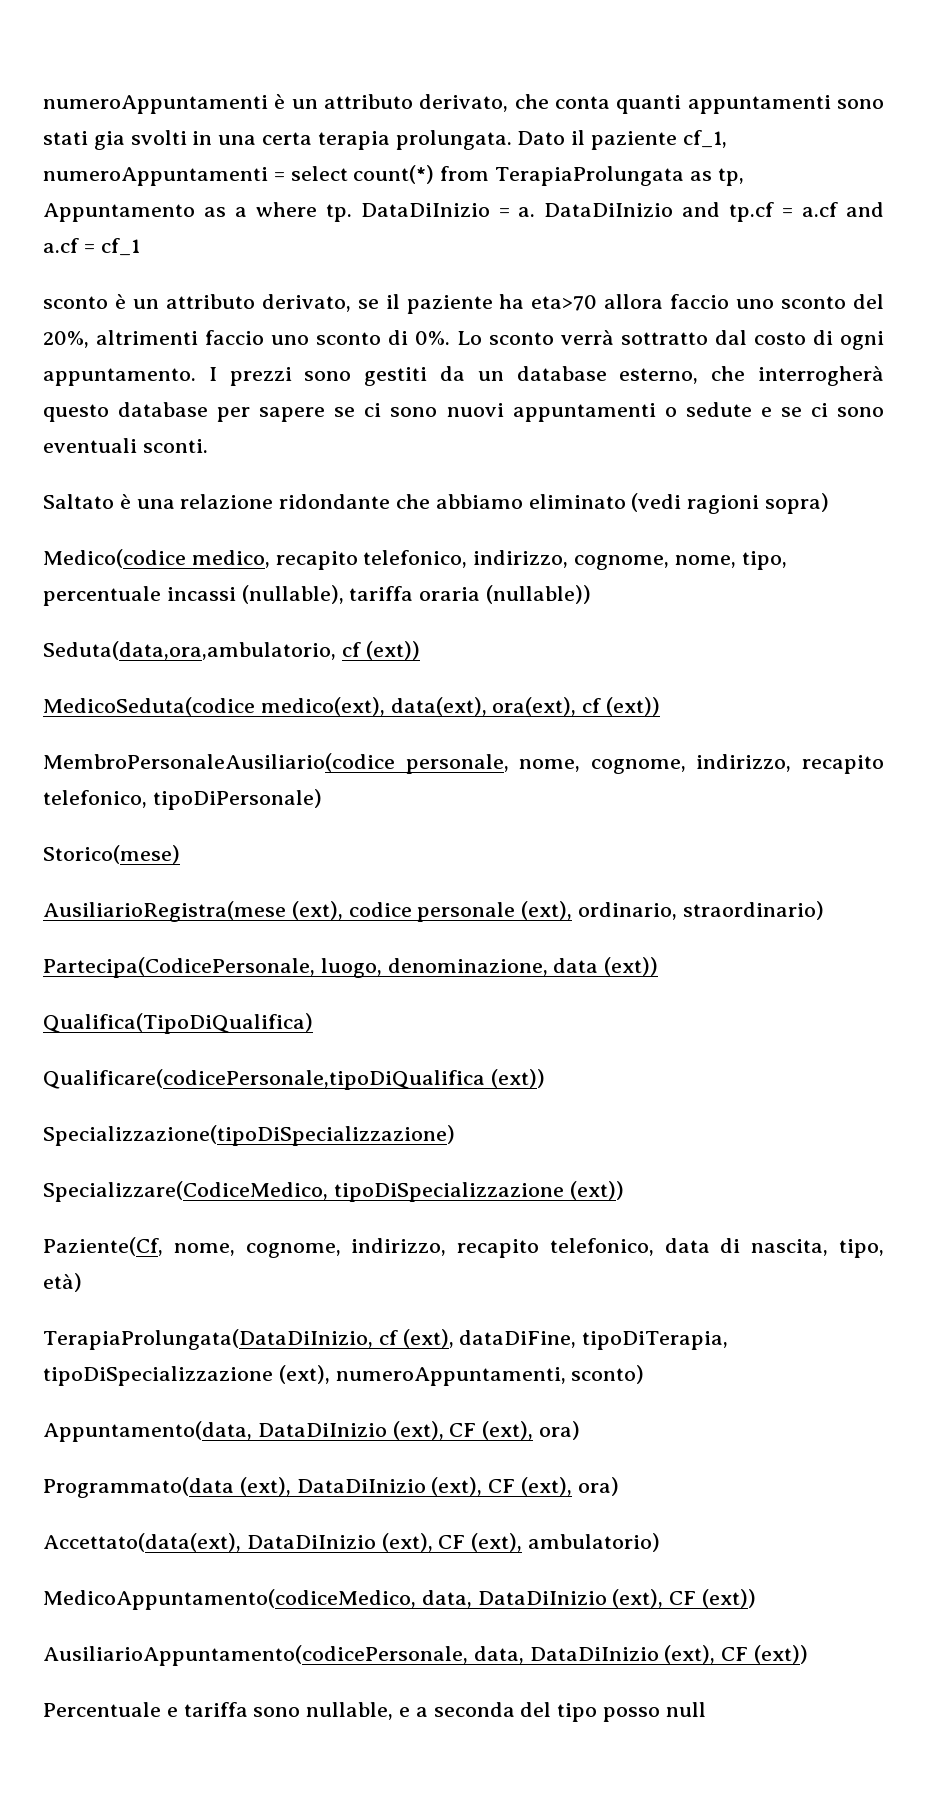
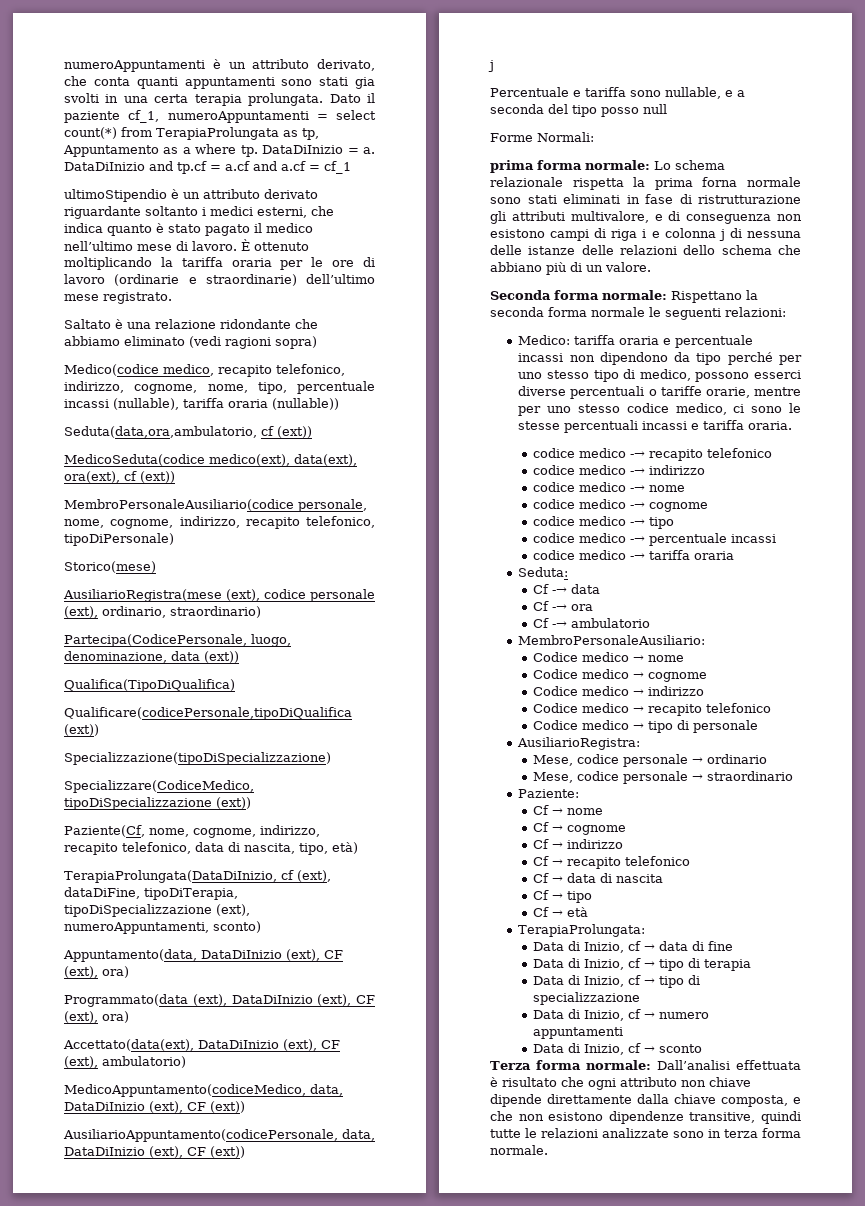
- sconto è un attributo derivato, se il paziente ha eta>70 allora faccio uno sconto del 20%, altrimenti faccio uno sconto di 0%. Lo sconto verrà sottratto dal costo di ogni appuntamento. I prezzi sono gestiti da un database esterno, che interrogherà questo database per sapere se ci sono nuovi appuntamenti o sedute e se ci sono eventuali sconti.
+ ultimoStipendio è un attributo derivato riguardante soltanto i medici esterni, che indica quanto è stato pagato il medico nell’ultimo mese di lavoro. È ottenuto moltiplicando la tariffa oraria per le ore di lavoro (ordinarie e straordinarie) dell’ultimo mese registrato.
  AusiliarioAppuntamento(codicePersonale, data, DataDiInizio (ext), CF (ext))
+ j
+ Forme Normali:
+ prima forma normale: Lo schema relazionale rispetta la prima forna normale sono stati eliminati in fase di ristrutturazione gli attributi multivalore, e di conseguenza non esistono campi di riga i e colonna j di nessuna delle istanze delle relazioni dello schema che abbiano più di un valore.
+ Seconda forma normale: Rispettano la seconda forma normale le seguenti relazioni:
+ Medico: tariffa oraria e percentuale incassi non dipendono da tipo perché per uno stesso tipo di medico, possono esserci diverse percentuali o tariffe orarie, mentre per uno stesso codice medico, ci sono le stesse percentuali incassi e tariffa oraria.
+ codice medico -→ recapito telefonico
+ codice medico -→ indirizzo
+ codice medico -→ nome
+ codice medico -→ cognome
+ codice medico -→ tipo
+ codice medico -→ percentuale incassi
+ codice medico -→ tariffa oraria
+ Seduta:
+ Cf -→ data
+ Cf -→ ora
+ Cf -→ ambulatorio
+ MembroPersonaleAusiliario:
+ Codice medico → nome
+ Codice medico → cognome
+ Codice medico → indirizzo
+ Codice medico → recapito telefonico
+ Codice medico → tipo di personale
+ AusiliarioRegistra:
+ Mese, codice personale → ordinario
+ Mese, codice personale → straordinario
+ Paziente:
+ Cf → nome
+ Cf → cognome
+ Cf → indirizzo
+ Cf → recapito telefonico
+ Cf → data di nascita
+ Cf → tipo
+ Cf → età
+ TerapiaProlungata:
+ Data di Inizio, cf → data di fine
+ Data di Inizio, cf → tipo di terapia
+ Data di Inizio, cf → tipo di specializzazione
+ Data di Inizio, cf → numero appuntamenti
+ Data di Inizio, cf → sconto
+ Terza forma normale: Dall’analisi effettuata è risultato che ogni attributo non chiave dipende direttamente dalla chiave composta, e che non esistono dipendenze transitive, quindi tutte le relazioni analizzate sono in terza forma normale.

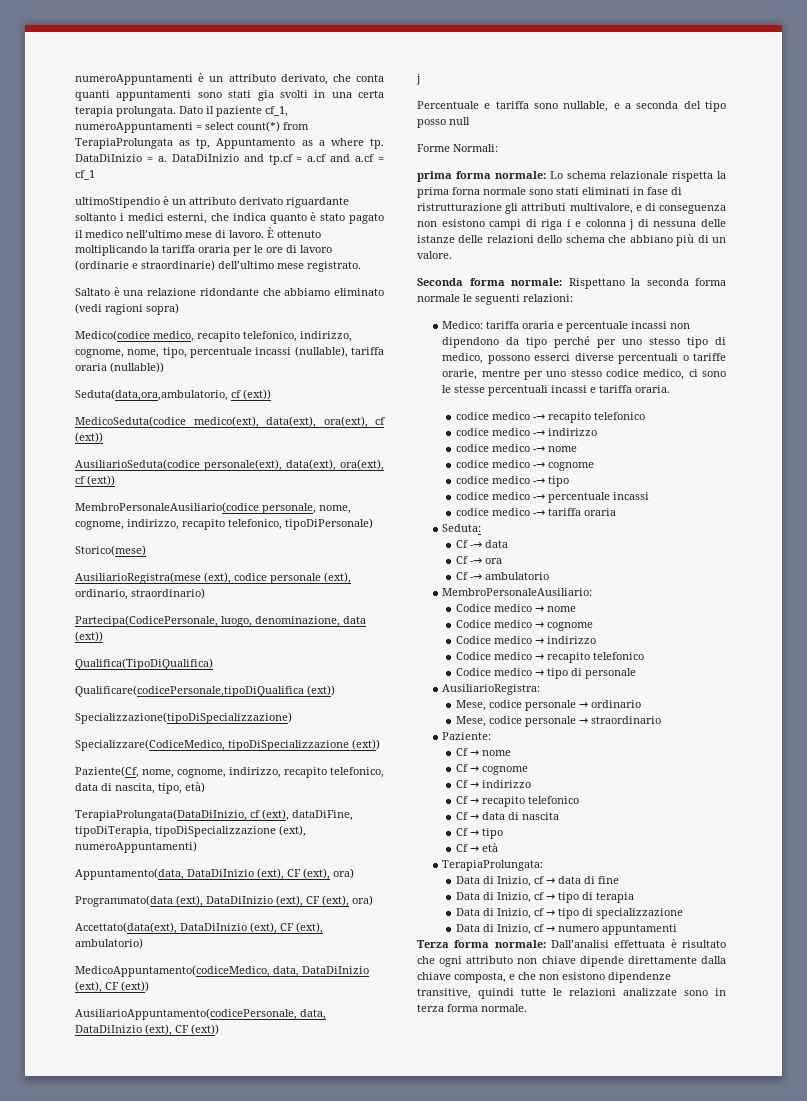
+ AusiliarioSeduta(codice personale(ext), data(ext), ora(ext), cf (ext))
- TerapiaProlungata(DataDiInizio, cf (ext), dataDiFine, tipoDiTerapia, tipoDiSpecializzazione (ext), numeroAppuntamenti, sconto)
+ TerapiaProlungata(DataDiInizio, cf (ext), dataDiFine, tipoDiTerapia, tipoDiSpecializzazione (ext), numeroAppuntamenti)
- Data di Inizio, cf → sconto

